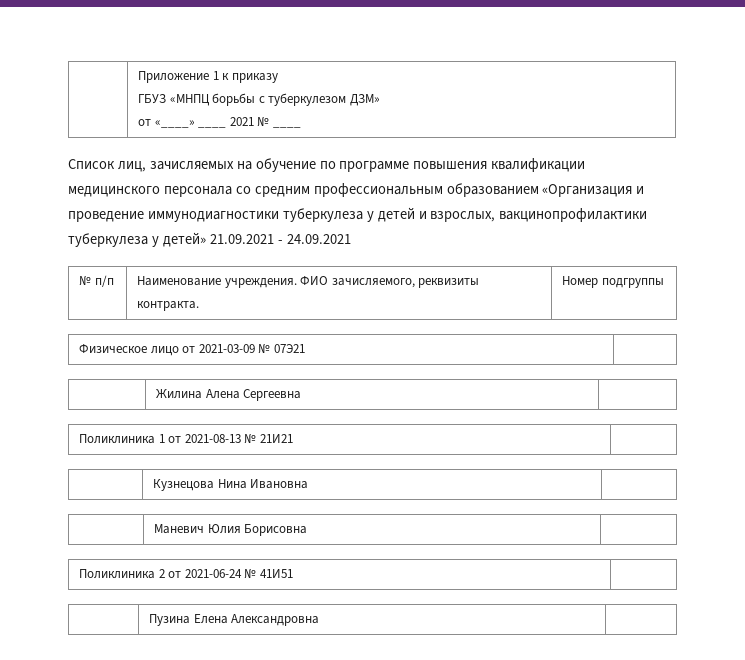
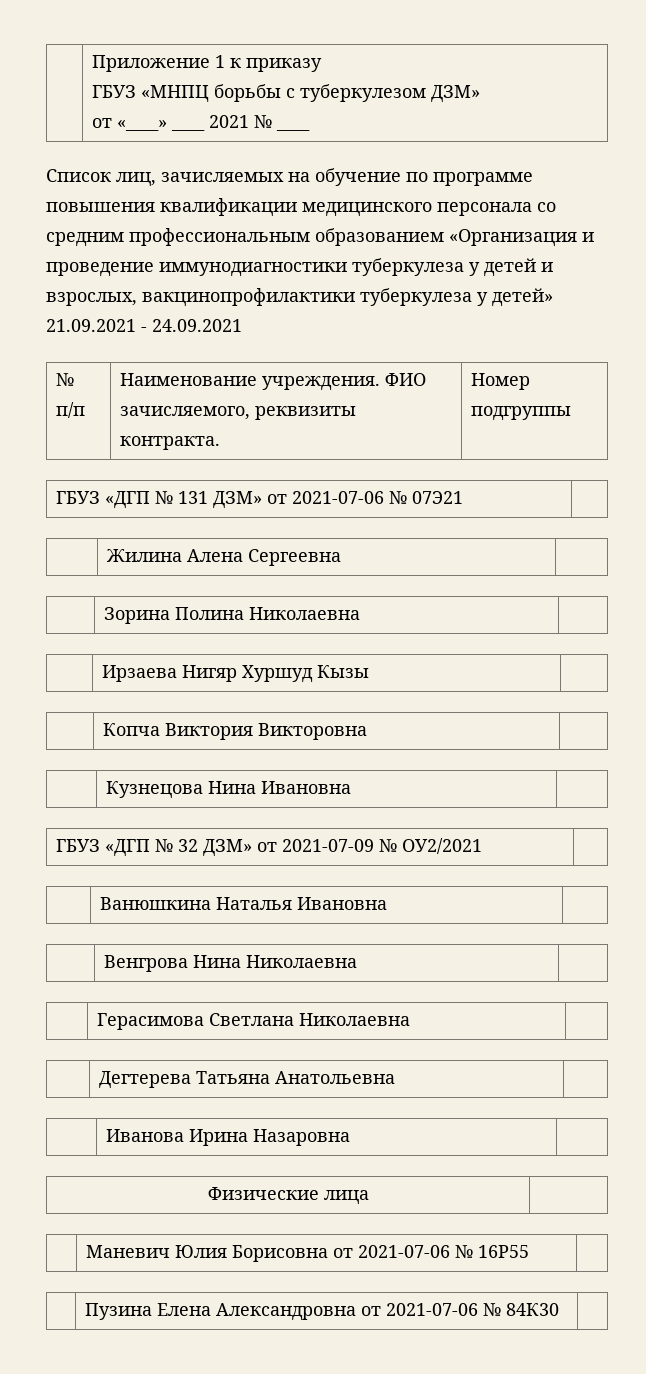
- Физическое лицо от 2021-03-09 № 07Э21 |
+ ГБУЗ «ДГП № 131 ДЗМ» от 2021-07-06 № 07Э21 |
- Поликлиника 1 от 2021-08-13 № 21И21 |
+ | Зорина Полина Николаевна |
+ | Ирзаева Нигяр Хуршуд Кызы |
+ | Копча Виктория Викторовна |
  | Кузнецова Нина Ивановна |
- | Маневич Юлия Борисовна |
- Поликлиника 2 от 2021-06-24 № 41И51 |
+ ГБУЗ «ДГП № 32 ДЗМ» от 2021-07-09 № ОУ2/2021 |
+ | Ванюшкина Наталья Ивановна |
+ | Венгрова Нина Николаевна |
+ | Герасимова Светлана Николаевна |
+ | Дегтерева Татьяна Анатольевна |
+ | Иванова Ирина Назаровна |
+ Физические лица |
+ | Маневич Юлия Борисовна от 2021-07-06 № 16Р55 |
- | Пузина Елена Александровна |
+ | Пузина Елена Александровна от 2021-07-06 № 84К30 |

